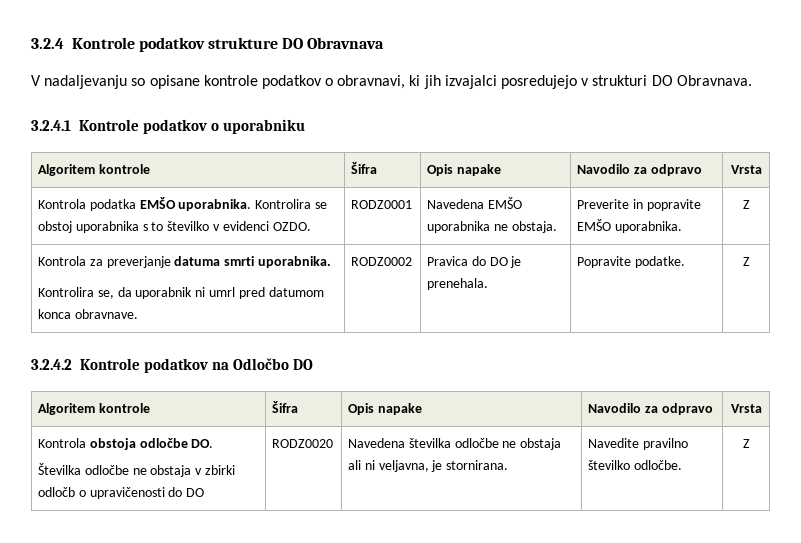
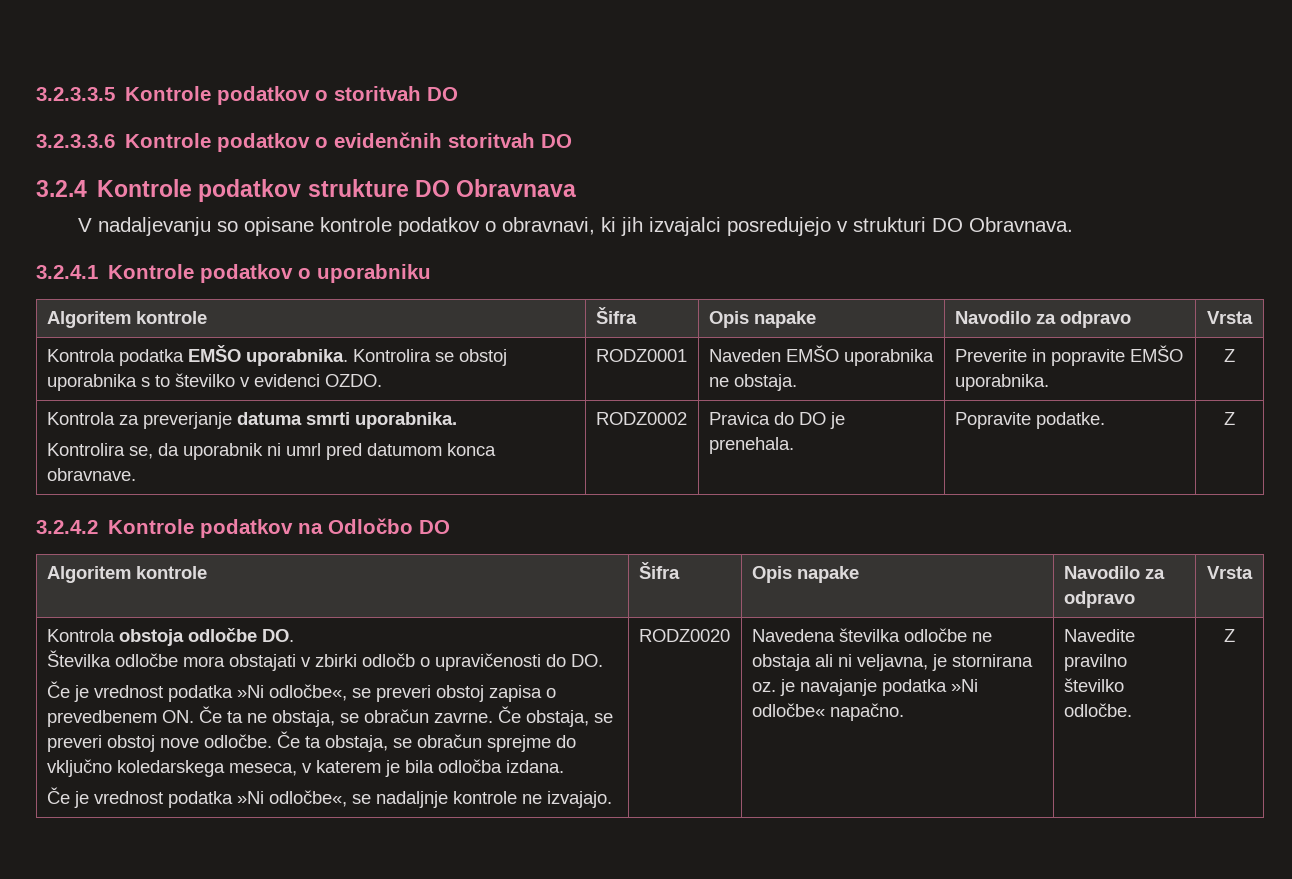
+ 3.2.3.3.5 Kontrole podatkov o storitvah DO
+ 3.2.3.3.6 Kontrole podatkov o evidenčnih storitvah DO
- Kontrola podatka EMŠO uporabnika. Kontrolira se obstoj uporabnika s to številko v evidenci OZDO. | RODZ0001 | Navedena EMŠO uporabnika ne obstaja. | Preverite in popravite EMŠO uporabnika. | Z
+ Kontrola podatka EMŠO uporabnika. Kontrolira se obstoj uporabnika s to številko v evidenci OZDO. | RODZ0001 | Naveden EMŠO uporabnika ne obstaja. | Preverite in popravite EMŠO uporabnika. | Z
- Številka odločbe ne obstaja v zbirki odločb o upravičenosti do DO
+ Številka odločbe mora obstajati v zbirki odločb o upravičenosti do DO.
+ Če je vrednost podatka »Ni odločbe«, se preveri obstoj zapisa o prevedbenem ON. Če ta ne obstaja, se obračun zavrne. Če obstaja, se preveri obstoj nove odločbe. Če ta obstaja, se obračun sprejme do vključno koledarskega meseca, v katerem je bila odločba izdana.
+ Če je vrednost podatka »Ni odločbe«, se nadaljnje kontrole ne izvajajo.
- Navedena številka odločbe ne obstaja ali ni veljavna, je stornirana.
+ Navedena številka odločbe ne obstaja ali ni veljavna, je stornirana oz. je navajanje podatka »Ni odločbe« napačno.

